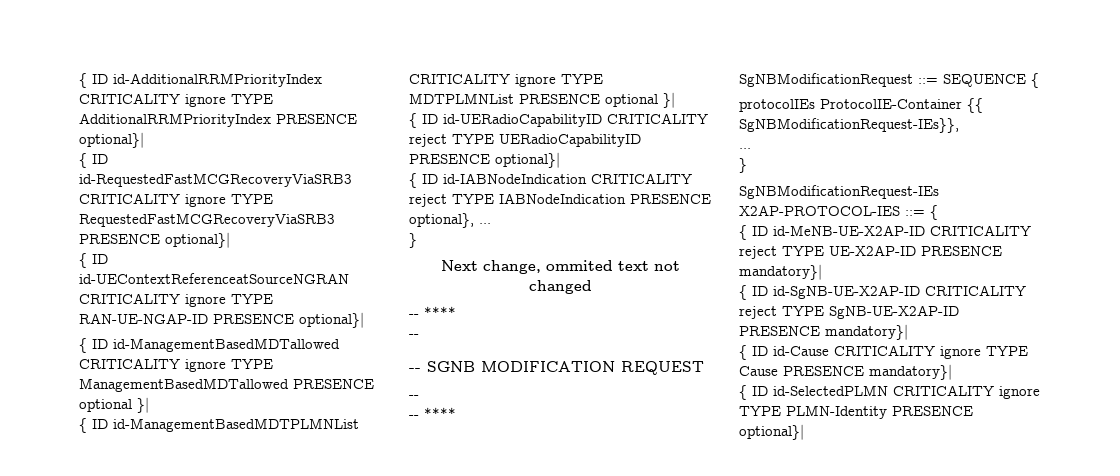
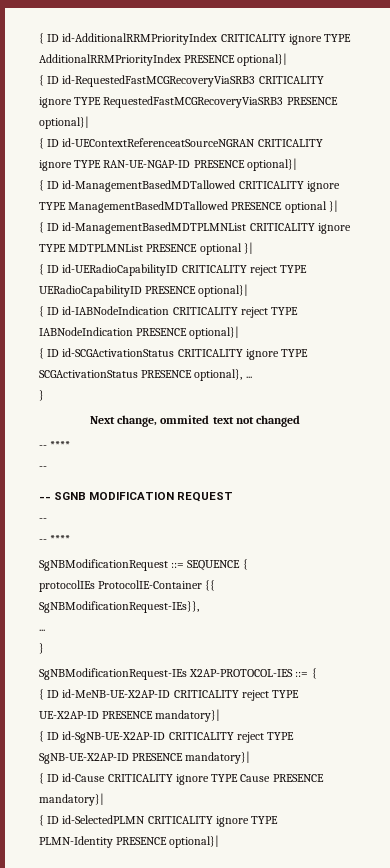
- { ID id-IABNodeIndication CRITICALITY reject TYPE IABNodeIndication PRESENCE optional}, ...
+ { ID id-IABNodeIndication CRITICALITY reject TYPE IABNodeIndication PRESENCE optional}|
+ { ID id-SCGActivationStatus CRITICALITY ignore TYPE SCGActivationStatus PRESENCE optional}, ...

